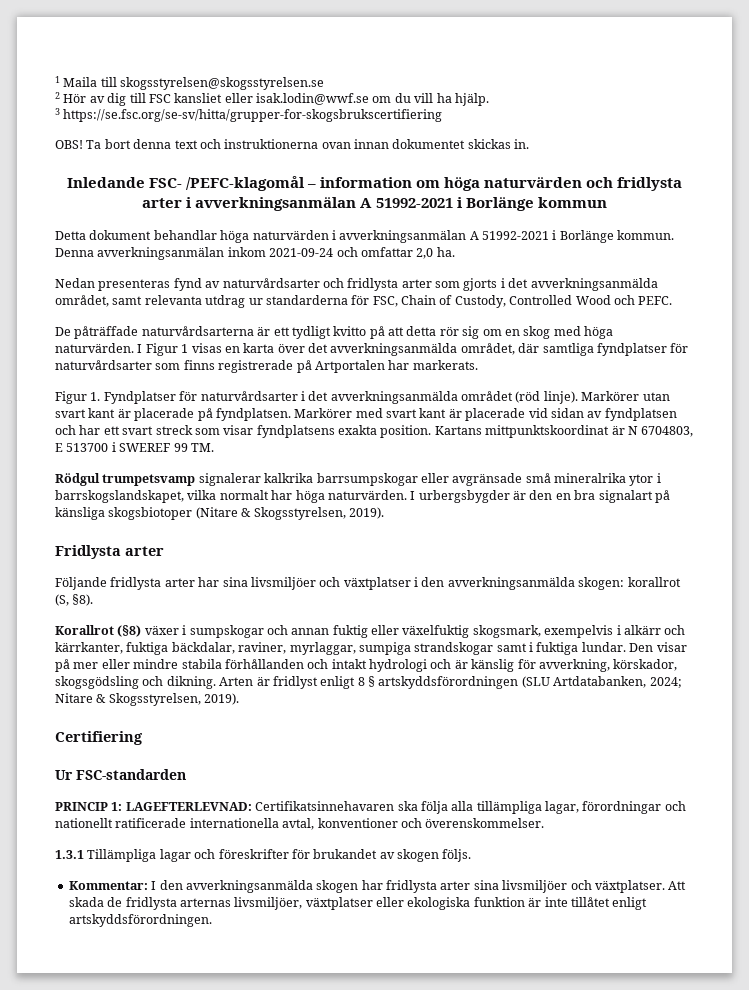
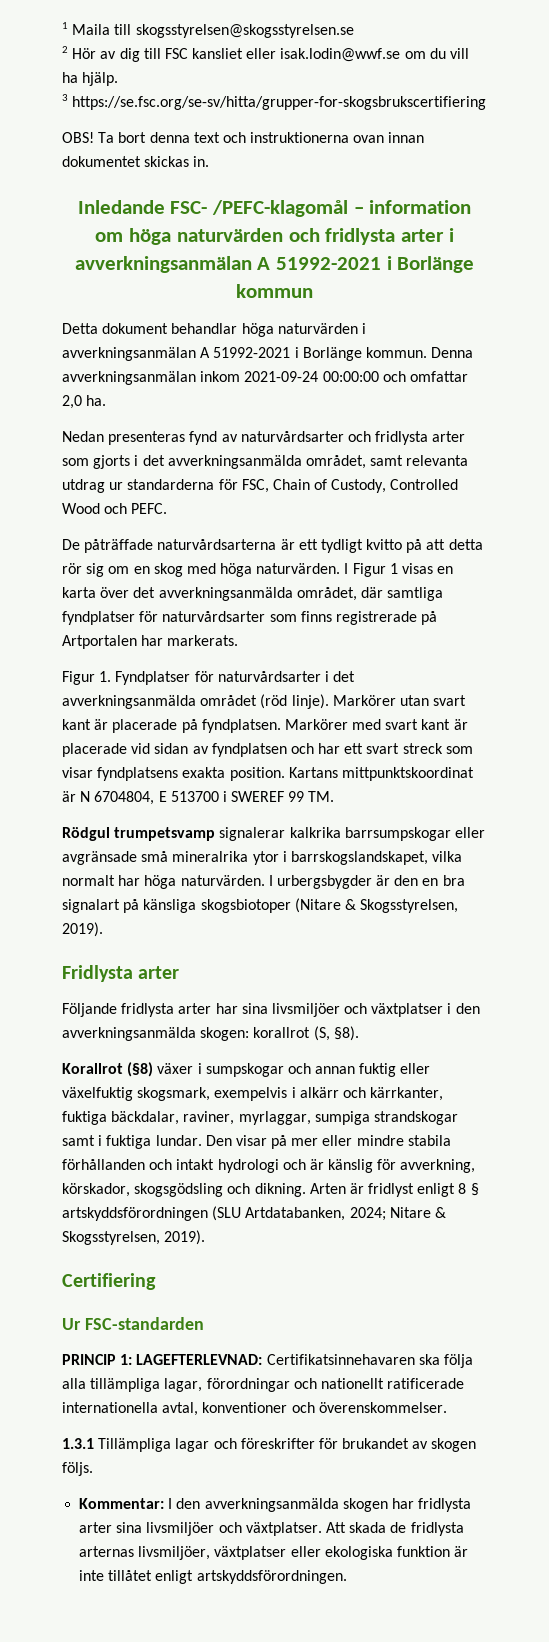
- Denna avverkningsanmälan inkom 2021-09-24 och omfattar 2,0 ha.
+ Denna avverkningsanmälan inkom 2021-09-24 00:00:00 och omfattar 2,0 ha.
- Kartans mittpunktskoordinat är N 6704803, E 513700 i SWEREF 99 TM.
+ Kartans mittpunktskoordinat är N 6704804, E 513700 i SWEREF 99 TM.

